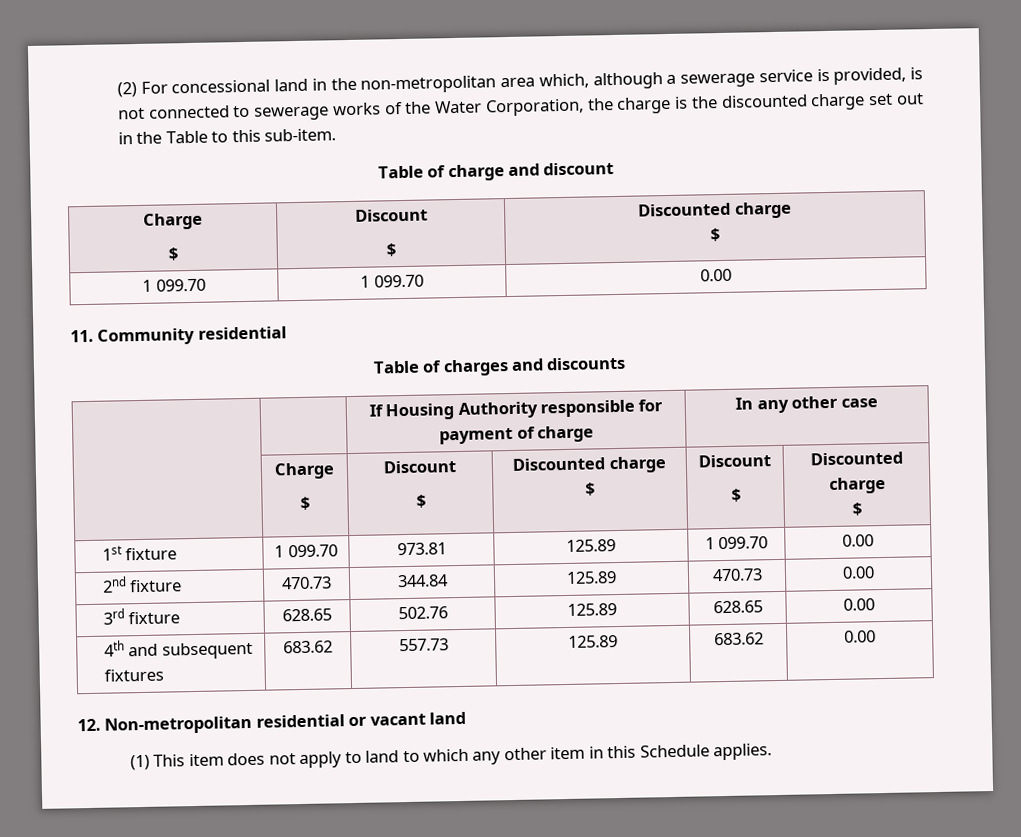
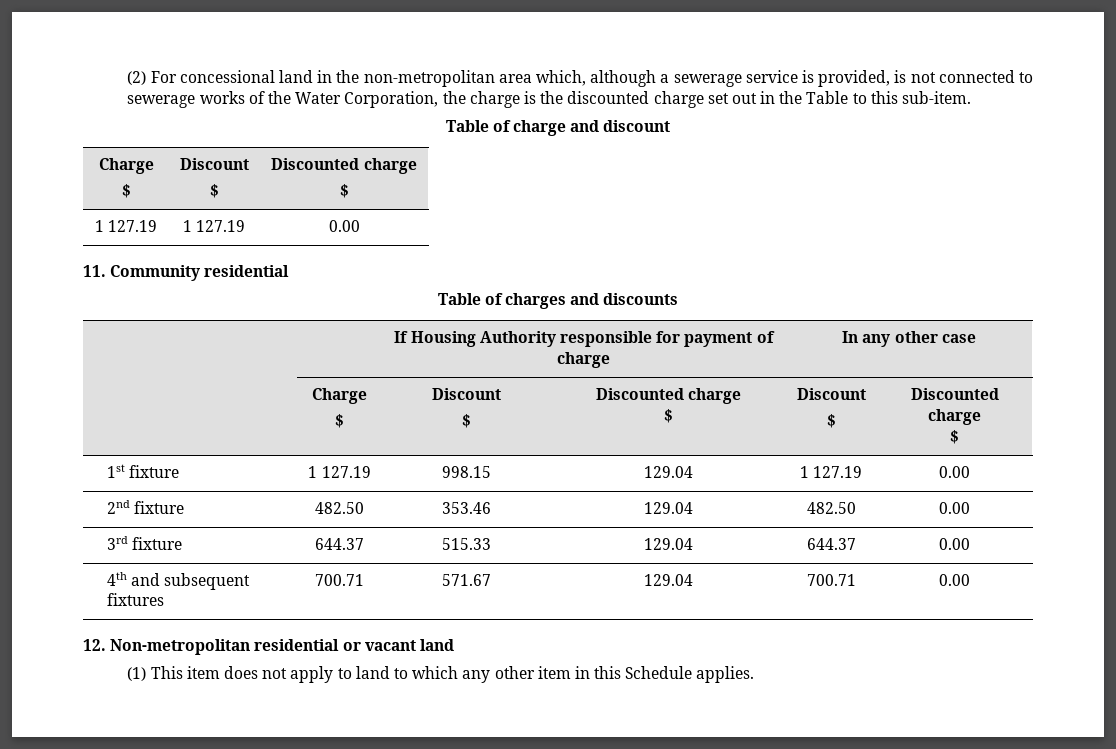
- 1 099.70 | 1 099.70 | 0.00
+ 1 127.19 | 1 127.19 | 0.00
- 1st fixture | 1 099.70 | 973.81 | 125.89 | 1 099.70 | 0.00
+ 1st fixture | 1 127.19 | 998.15 | 129.04 | 1 127.19 | 0.00
- 2nd fixture | 470.73 | 344.84 | 125.89 | 470.73 | 0.00
+ 2nd fixture | 482.50 | 353.46 | 129.04 | 482.50 | 0.00
- 3rd fixture | 628.65 | 502.76 | 125.89 | 628.65 | 0.00
+ 3rd fixture | 644.37 | 515.33 | 129.04 | 644.37 | 0.00
- 4th and subsequent fixtures | 683.62 | 557.73 | 125.89 | 683.62 | 0.00
+ 4th and subsequent fixtures | 700.71 | 571.67 | 129.04 | 700.71 | 0.00

